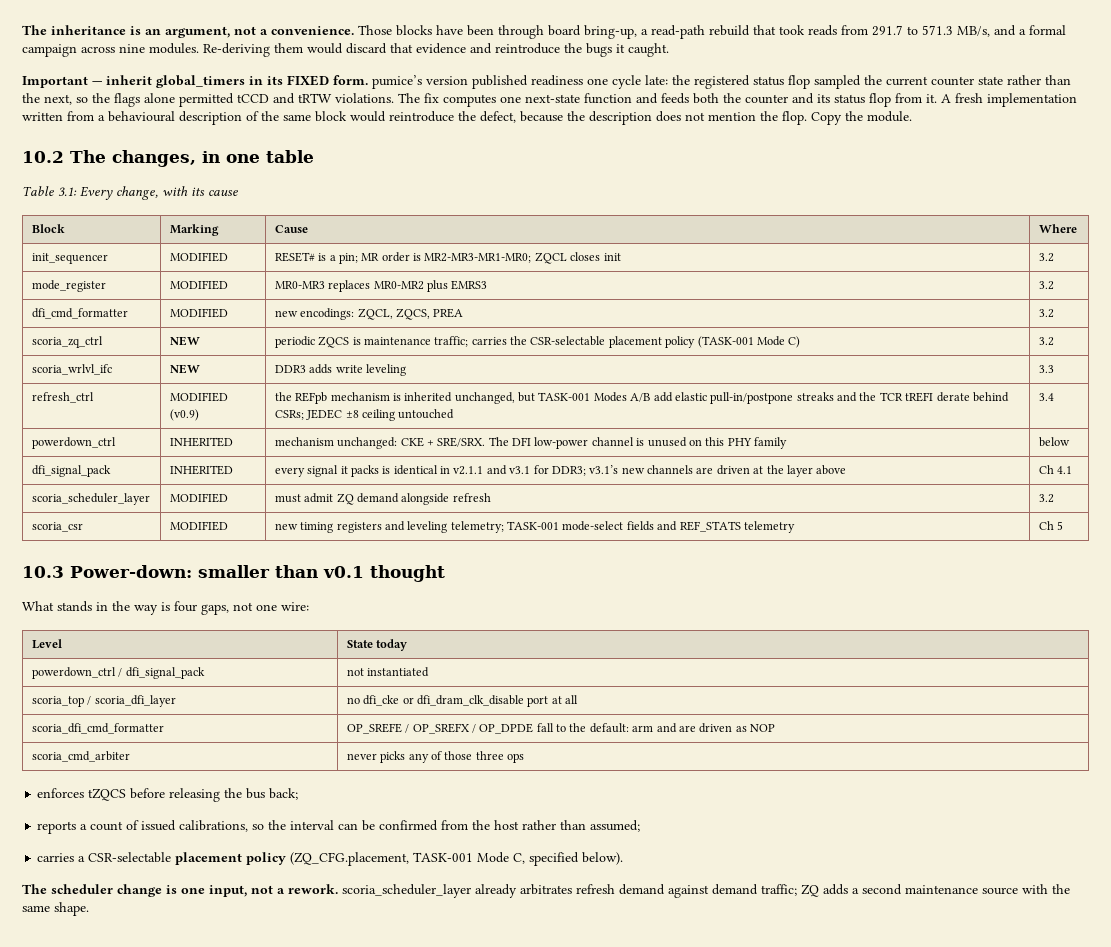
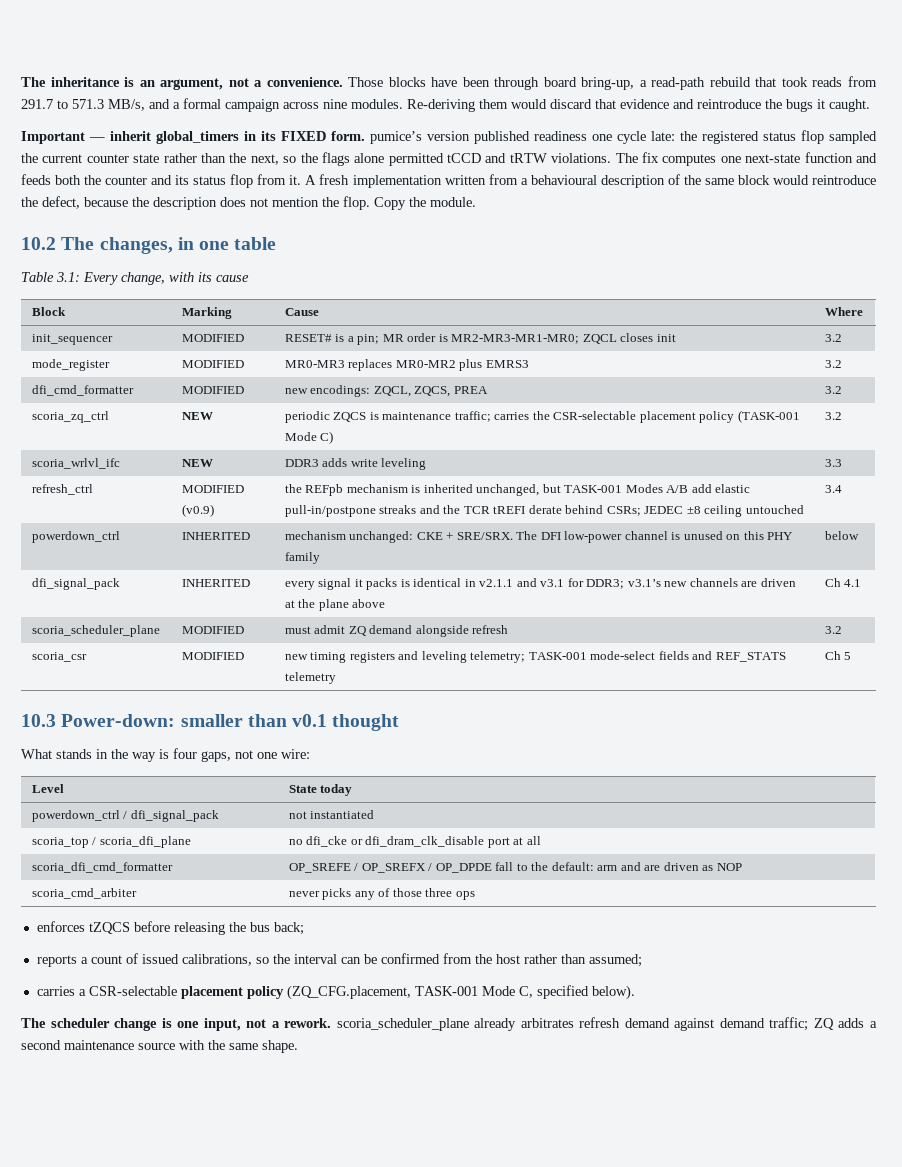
- dfi_signal_pack | INHERITED | every signal it packs is identical in v2.1.1 and v3.1 for DDR3; v3.1’s new channels are driven at the layer above | Ch 4.1
+ dfi_signal_pack | INHERITED | every signal it packs is identical in v2.1.1 and v3.1 for DDR3; v3.1’s new channels are driven at the plane above | Ch 4.1
- scoria_scheduler_layer | MODIFIED | must admit ZQ demand alongside refresh | 3.2
+ scoria_scheduler_plane | MODIFIED | must admit ZQ demand alongside refresh | 3.2
- scoria_top / scoria_dfi_layer | no dfi_cke or dfi_dram_clk_disable port at all
+ scoria_top / scoria_dfi_plane | no dfi_cke or dfi_dram_clk_disable port at all
- The scheduler change is one input, not a rework. scoria_scheduler_layer already arbitrates refresh demand against demand traffic; ZQ adds a second maintenance source with the same shape.
+ The scheduler change is one input, not a rework. scoria_scheduler_plane already arbitrates refresh demand against demand traffic; ZQ adds a second maintenance source with the same shape.

